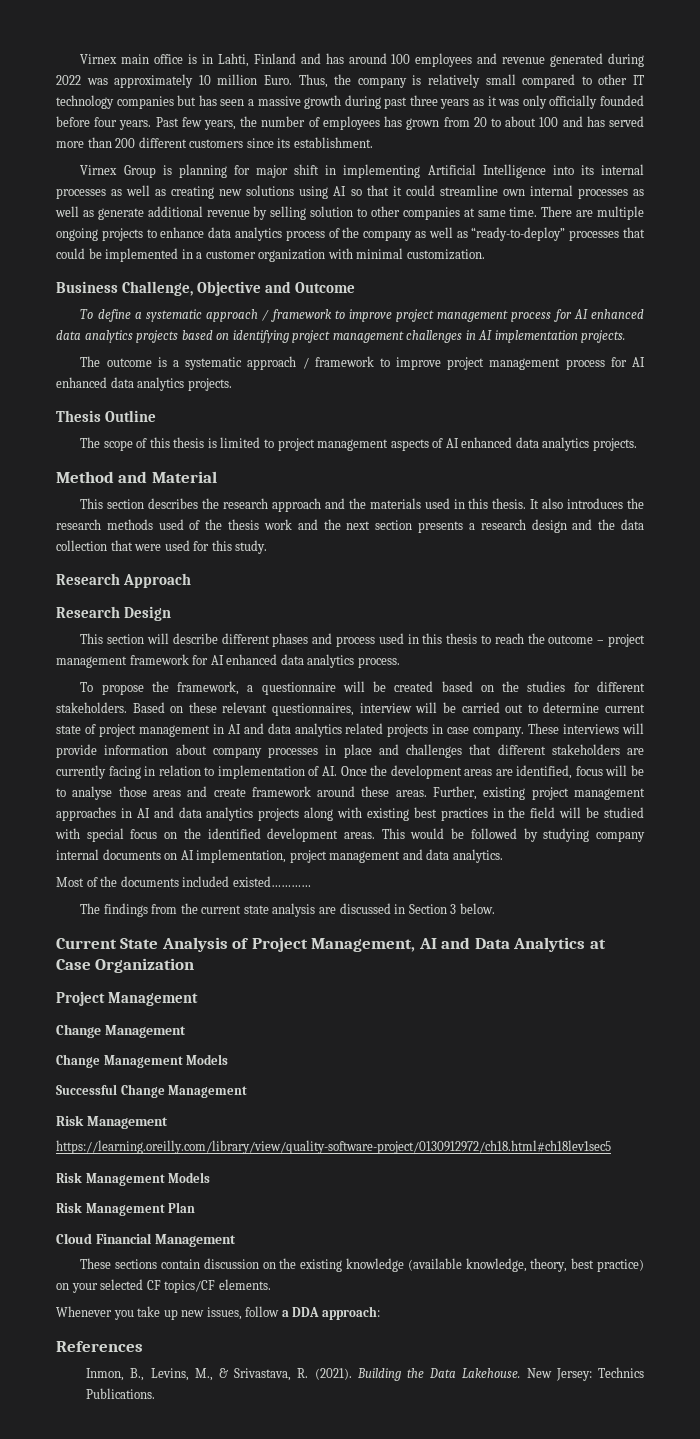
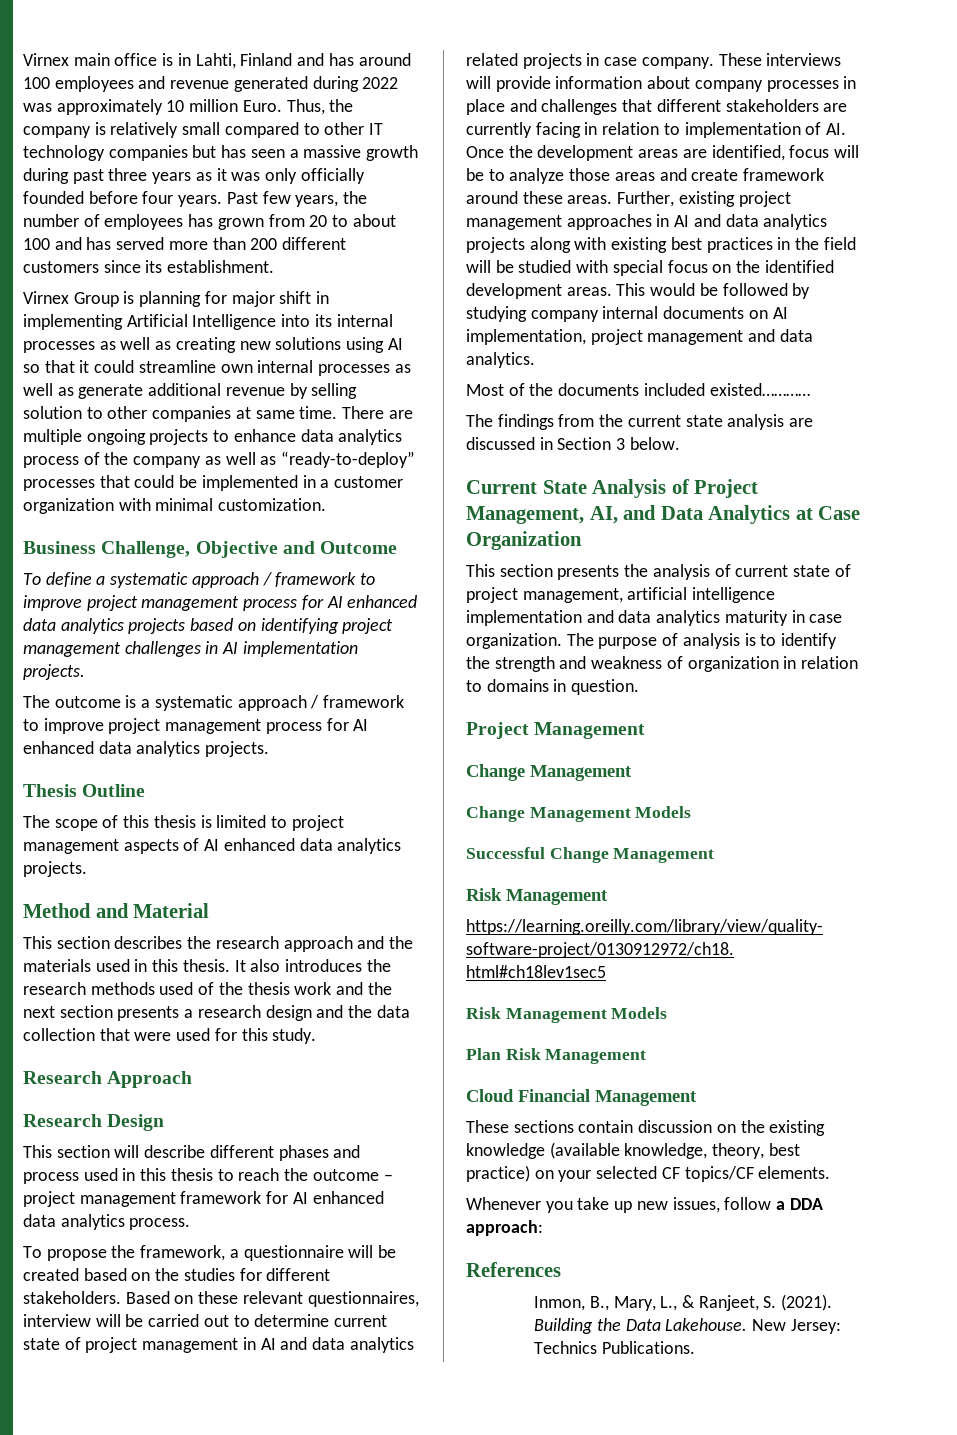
- These interviews will provide information about company processes in place and challenges that different stakeholders are currently facing in relation to implementation of AI. Once the development areas are identified, focus will be to analyse those areas and create framework around these areas.
+ These interviews will provide information about company processes in place and challenges that different stakeholders are currently facing in relation to implementation of AI. Once the development areas are identified, focus will be to analyze those areas and create framework around these areas.
- Current State Analysis of Project Management, AI and Data Analytics at Case Organization
+ Current State Analysis of Project Management, AI, and Data Analytics at Case Organization
+ This section presents the analysis of current state of project management, artificial intelligence implementation and data analytics maturity in case organization. The purpose of analysis is to identify the strength and weakness of organization in relation to domains in question.
- Risk Management Plan
+ Plan Risk Management
- Inmon, B., Levins, M., & Srivastava, R. (2021).
+ Inmon, B., Mary, L., & Ranjeet, S. (2021).

